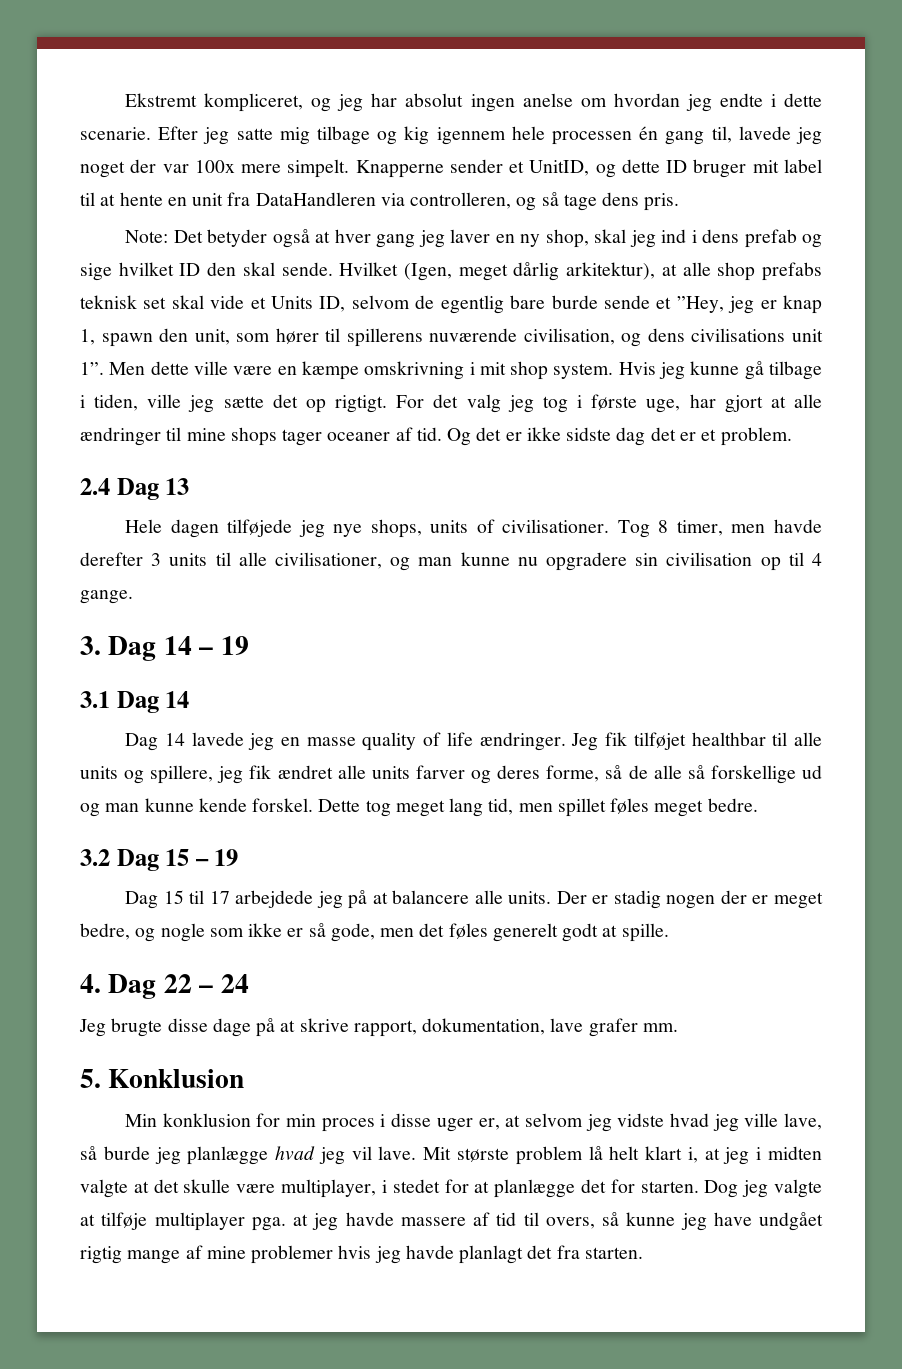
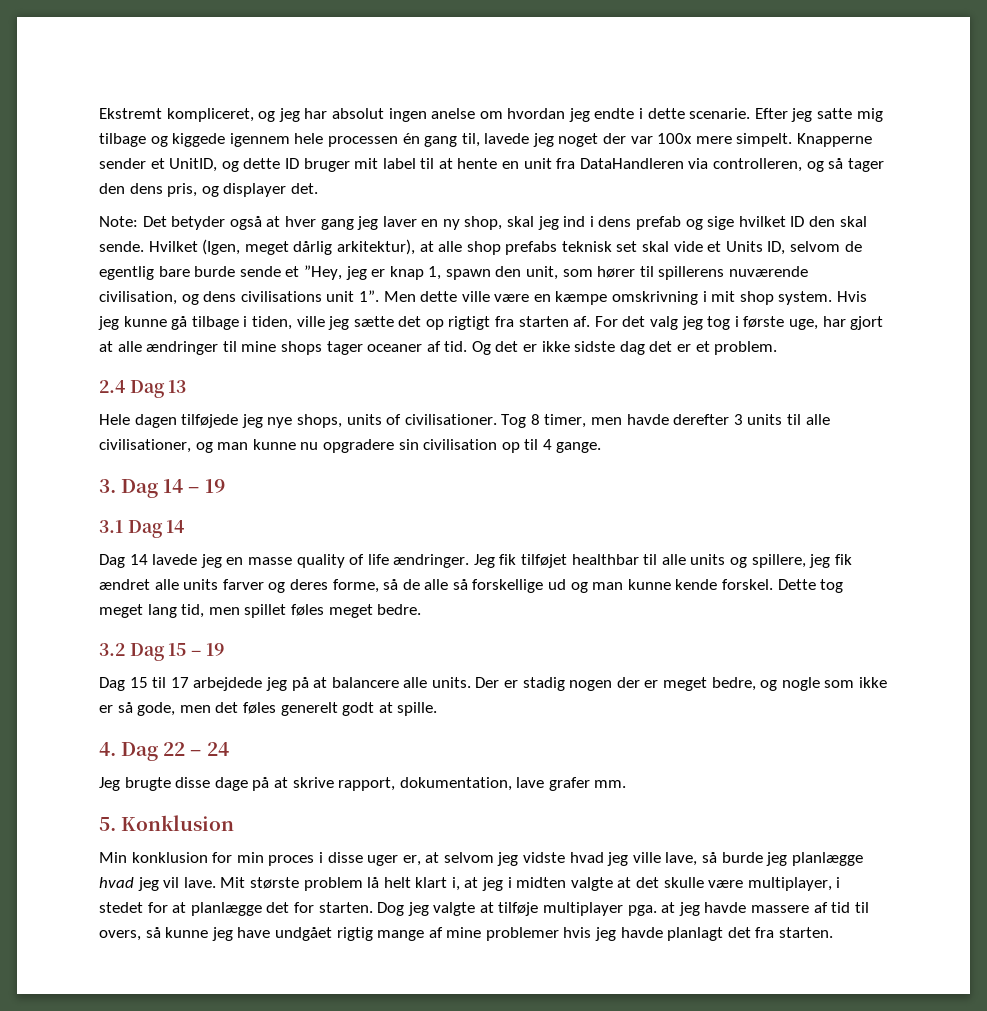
- Efter jeg satte mig tilbage og kig igennem hele processen én gang til, lavede jeg noget der var 100x mere simpelt.
+ Efter jeg satte mig tilbage og kiggede igennem hele processen én gang til, lavede jeg noget der var 100x mere simpelt.
- Knapperne sender et UnitID, og dette ID bruger mit label til at hente en unit fra DataHandleren via controlleren, og så tage dens pris.
+ Knapperne sender et UnitID, og dette ID bruger mit label til at hente en unit fra DataHandleren via controlleren, og så tager den dens pris, og displayer det.
- Hvis jeg kunne gå tilbage i tiden, ville jeg sætte det op rigtigt.
+ Hvis jeg kunne gå tilbage i tiden, ville jeg sætte det op rigtigt fra starten af.

